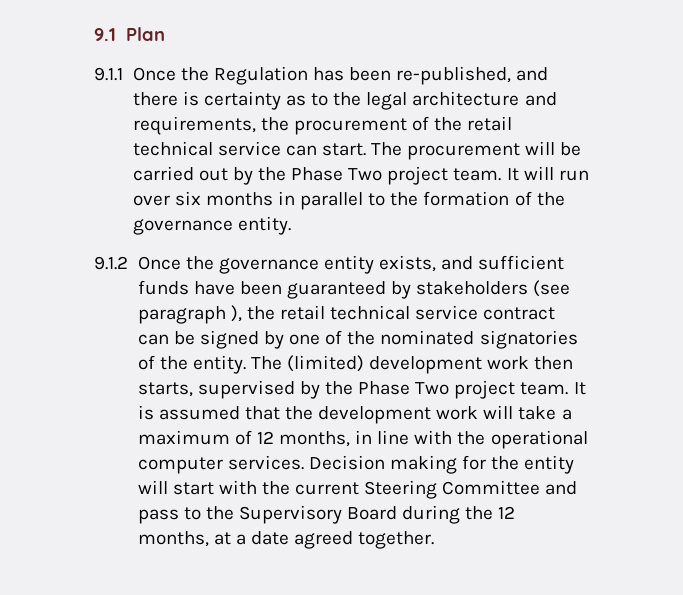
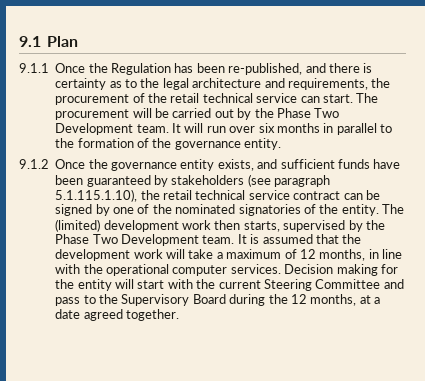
- The procurement will be carried out by the Phase Two project team.
+ The procurement will be carried out by the Phase Two Development team.
- 9.1.2 Once the governance entity exists, and sufficient funds have been guaranteed by stakeholders (see paragraph ), the retail technical service contract can be signed by one of the nominated signatories of the entity.
+ 9.1.2 Once the governance entity exists, and sufficient funds have been guaranteed by stakeholders (see paragraph 5.1.115.1.10), the retail technical service contract can be signed by one of the nominated signatories of the entity.
- The (limited) development work then starts, supervised by the Phase Two project team.
+ The (limited) development work then starts, supervised by the Phase Two Development team.

